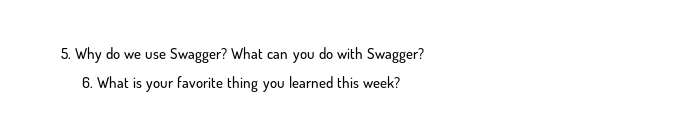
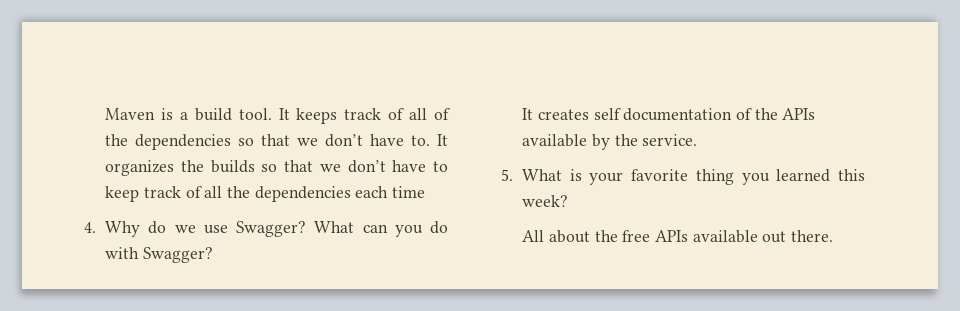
- 5. Why do we use Swagger?
+ Maven is a build tool. It keeps track of all of the dependencies so that we don’t have to. It organizes the builds so that we don’t have to keep track of all the dependencies each time
+ 4. Why do we use Swagger?
- 6. What is your favorite thing you learned this week?
+ It creates self documentation of the APIs available by the service.
+ 5. What is your favorite thing you learned this week?
+ All about the free APIs available out there.

